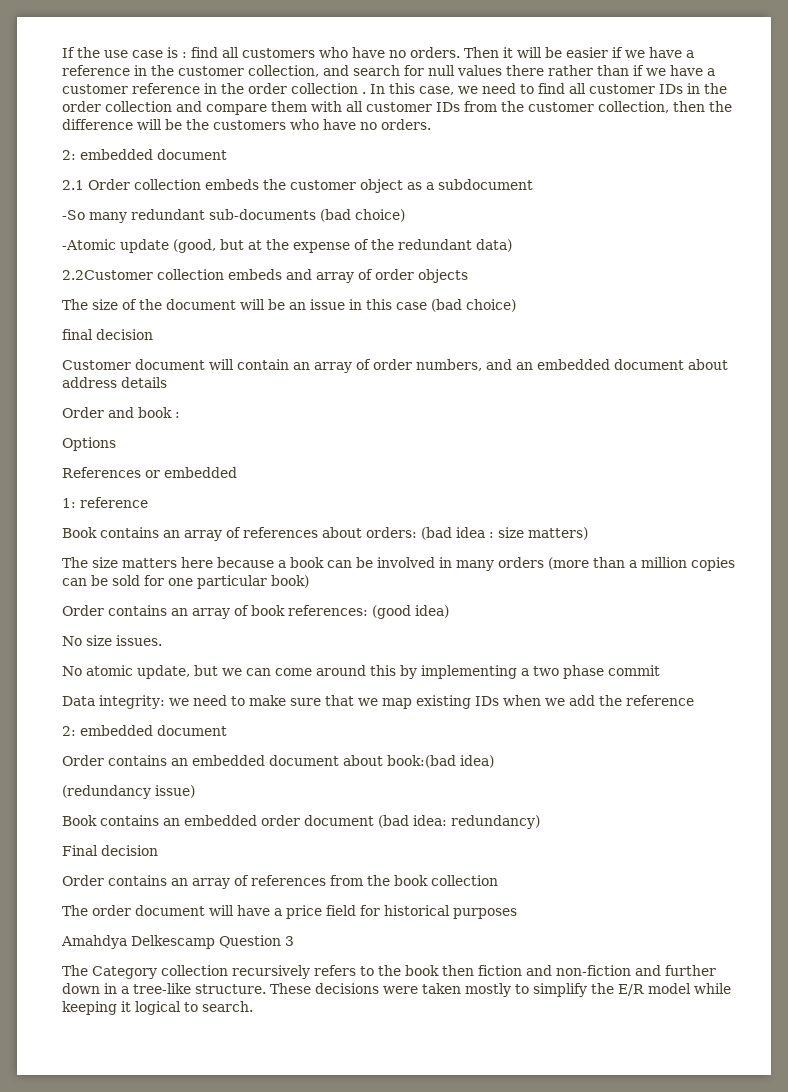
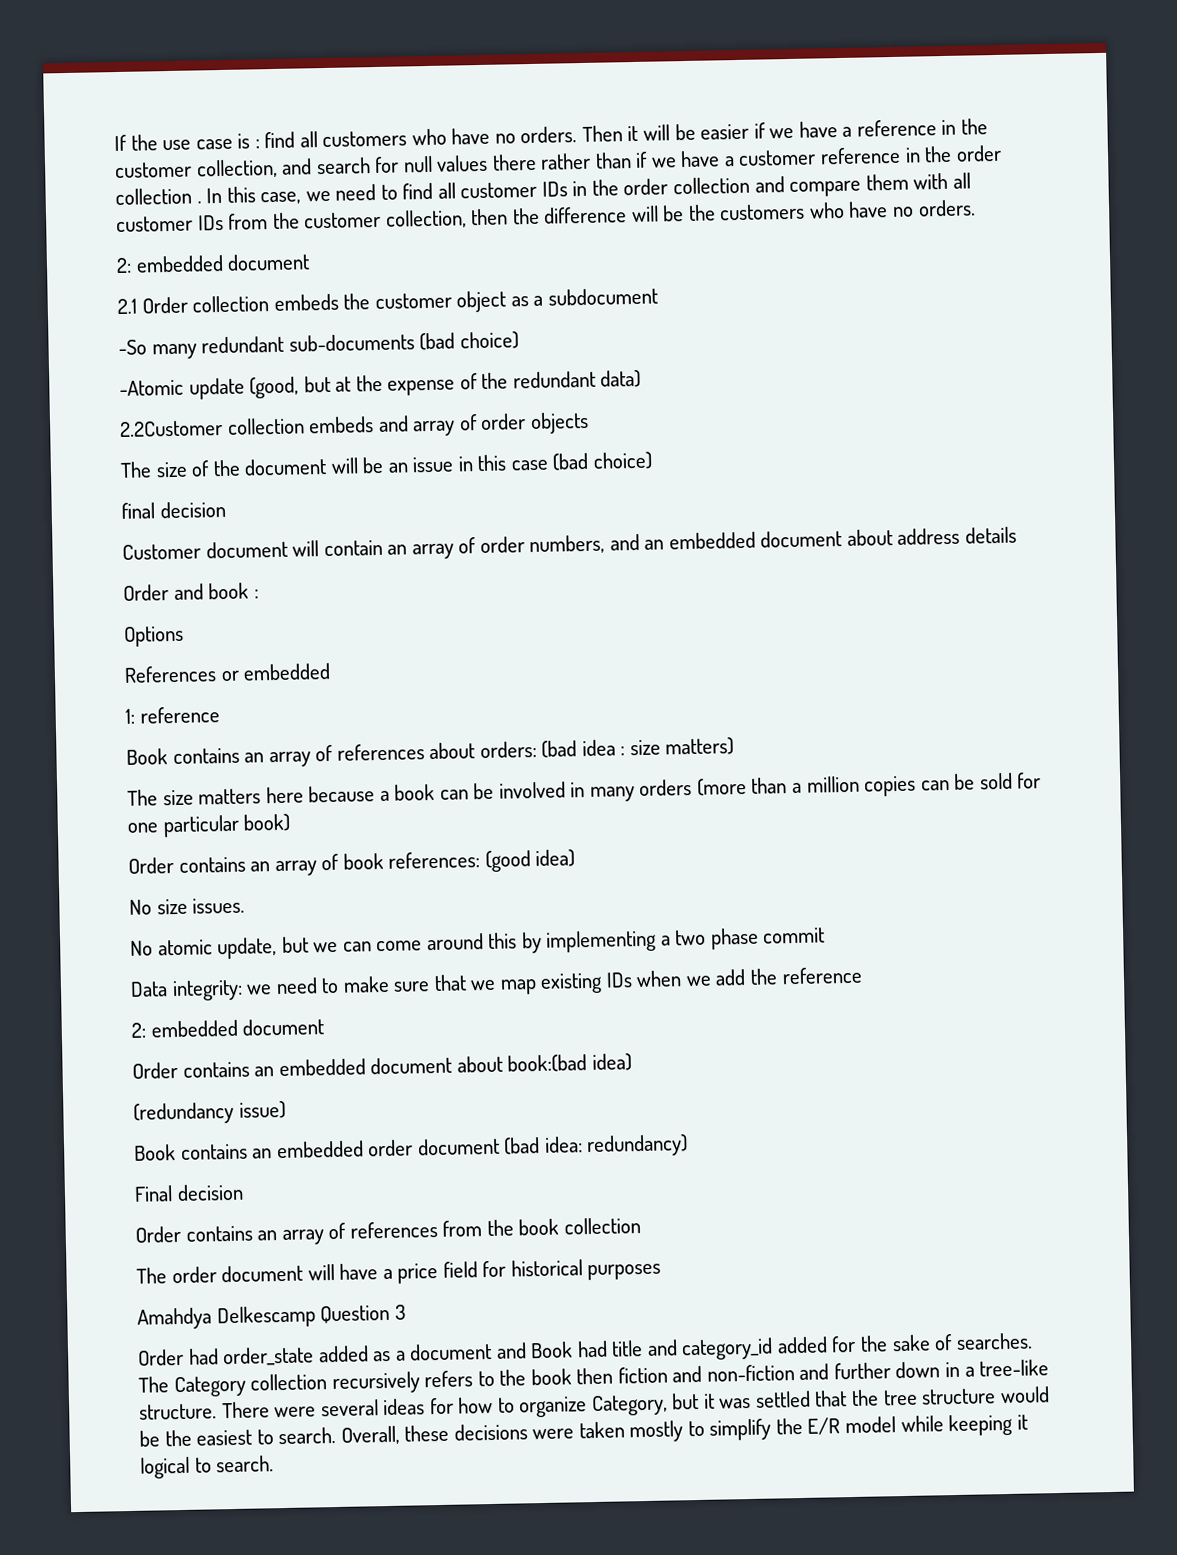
+ Order had order_state added as a document and Book had title and category_id added for the sake of searches.
- These decisions were taken mostly to simplify the E/R model while keeping it logical to search.
+ There were several ideas for how to organize Category, but it was settled that the tree structure would be the easiest to search. Overall, these decisions were taken mostly to simplify the E/R model while keeping it logical to search.

